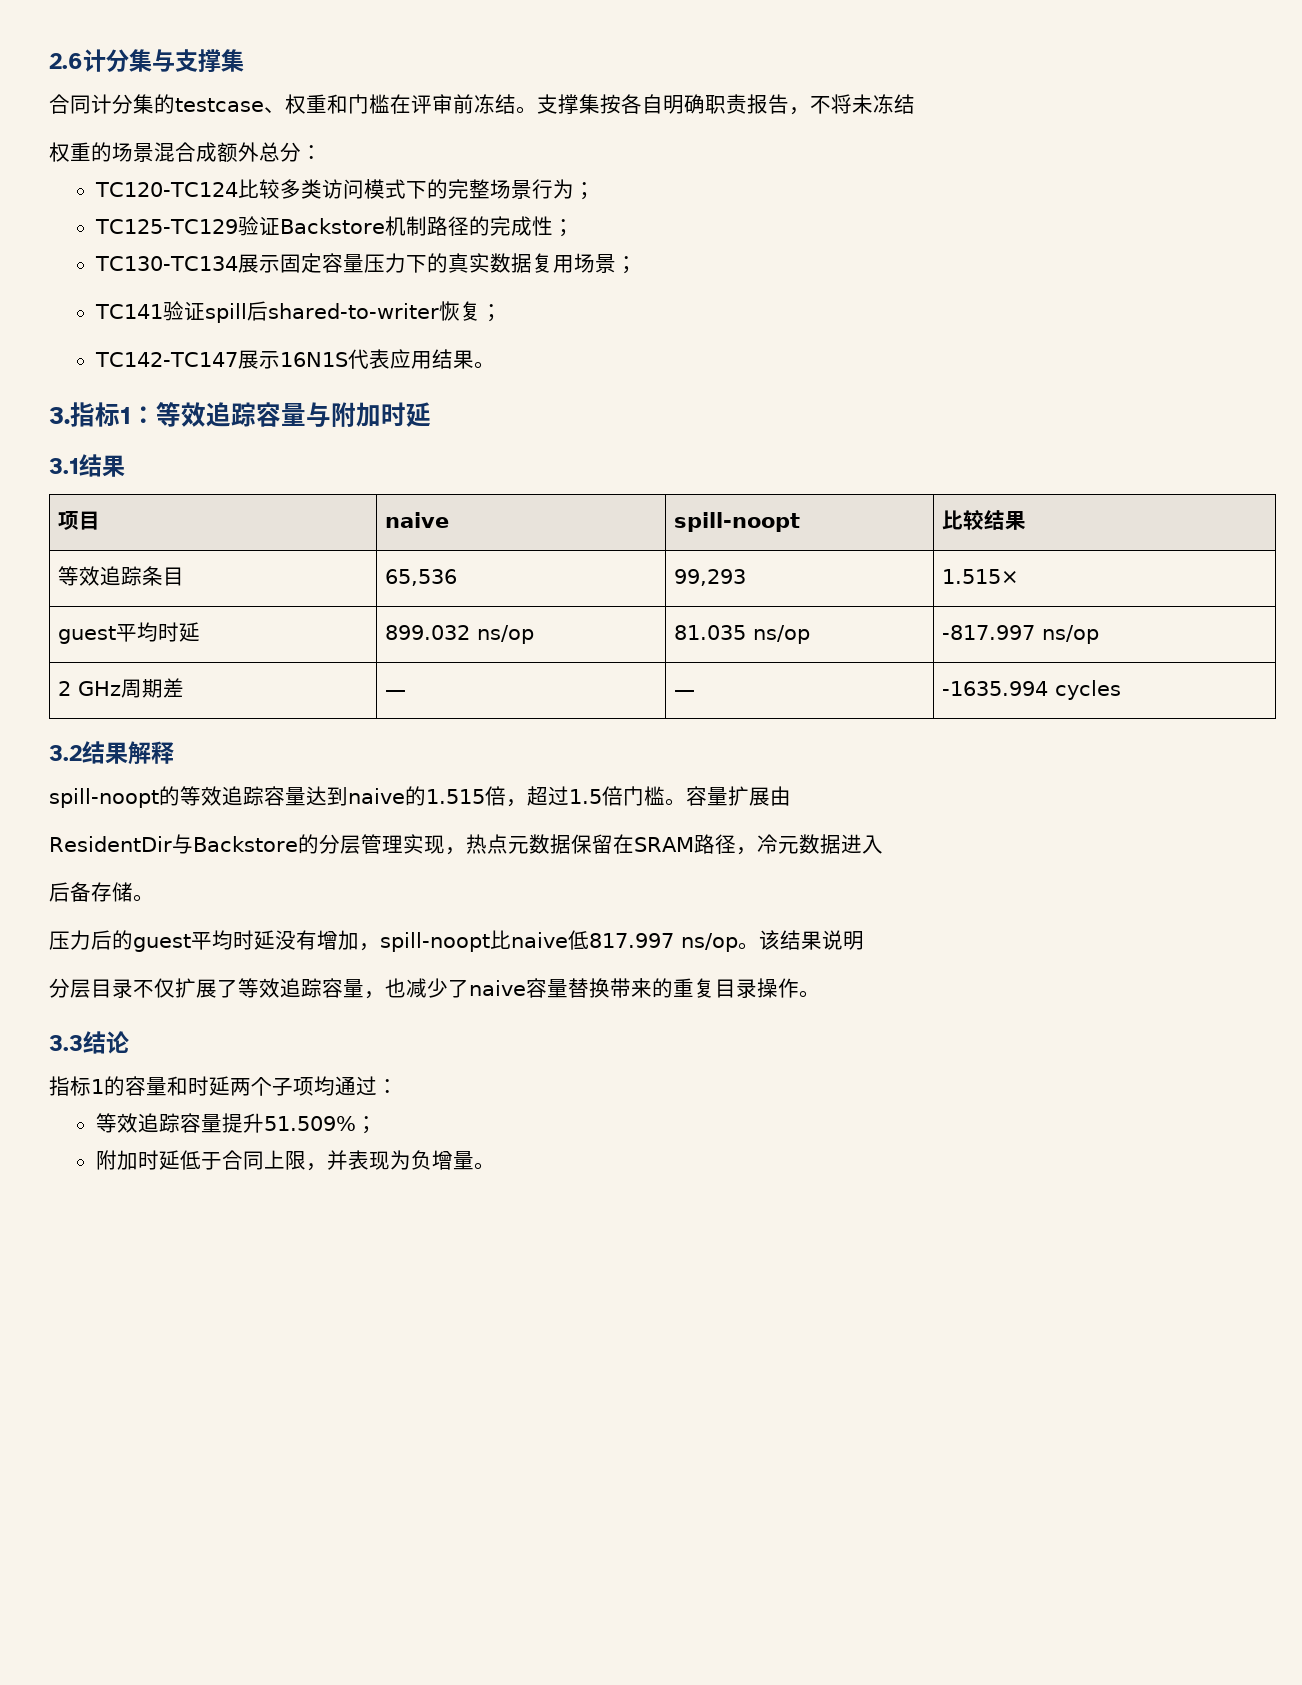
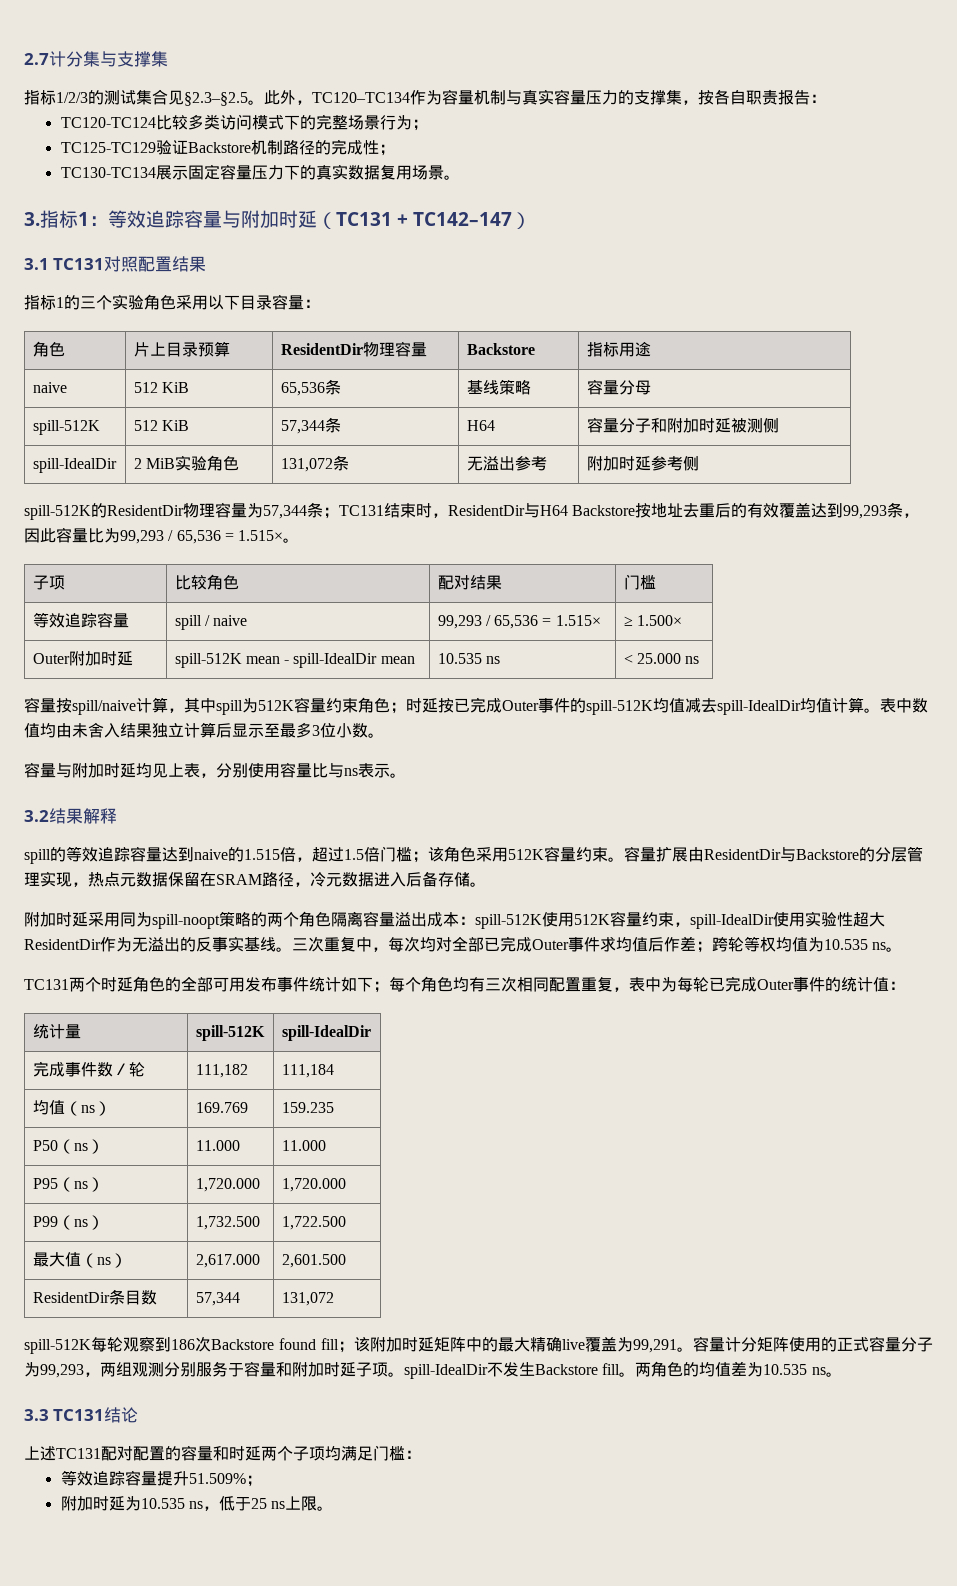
- 2.6计分集与支撑集
+ 2.7计分集与支撑集
- 合同计分集的testcase、权重和门槛在评审前冻结。支撑集按各自明确职责报告，不将未冻结
- 权重的场景混合成额外总分：
+ 指标1/2/3的测试集合见§2.3–§2.5。此外，TC120–TC134作为容量机制与真实容量压力的支撑集，按各自职责报告：
- TC130-TC134展示固定容量压力下的真实数据复用场景；
- TC141验证spill后shared-to-writer恢复；
- TC142-TC147展示16N1S代表应用结果。
+ TC130-TC134展示固定容量压力下的真实数据复用场景。
- 3.指标1：等效追踪容量与附加时延
- 3.1结果
- 项目 | naive | spill-noopt | 比较结果
- 等效追踪条目 | 65,536 | 99,293 | 1.515×
- guest平均时延 | 899.032 ns/op | 81.035 ns/op | -817.997 ns/op
- 2 GHz周期差 | — | — | -1635.994 cycles
+ 3.指标1：等效追踪容量与附加时延（TC131 + TC142–147）
+ 3.1 TC131对照配置结果
+ 指标1的三个实验角色采用以下目录容量：
+ 角色 | 片上目录预算 | ResidentDir物理容量 | Backstore | 指标用途
+ naive | 512 KiB | 65,536条 | 基线策略 | 容量分母
+ spill-512K | 512 KiB | 57,344条 | H64 | 容量分子和附加时延被测侧
+ spill-IdealDir | 2 MiB实验角色 | 131,072条 | 无溢出参考 | 附加时延参考侧
+ spill-512K的ResidentDir物理容量为57,344条；TC131结束时，ResidentDir与H64 Backstore按地址去重后的有效覆盖达到99,293条，因此容量比为99,293 / 65,536 = 1.515×。
+ 子项 | 比较角色 | 配对结果 | 门槛
+ 等效追踪容量 | spill / naive | 99,293 / 65,536 = 1.515× | ≥ 1.500×
+ Outer附加时延 | spill-512K mean - spill-IdealDir mean | 10.535 ns | < 25.000 ns
+ 容量按spill/naive计算，其中spill为512K容量约束角色；时延按已完成Outer事件的spill-512K均值减去spill-IdealDir均值计算。表中数值均由未舍入结果独立计算后显示至最多3位小数。
+ 容量与附加时延均见上表，分别使用容量比与ns表示。
- spill-noopt的等效追踪容量达到naive的1.515倍，超过1.5倍门槛。
+ spill的等效追踪容量达到naive的1.515倍，超过1.5倍门槛；该角色采用512K容量约束。
- 容量扩展由
- ResidentDir与Backstore的分层管理实现，热点元数据保留在SRAM路径，冷元数据进入
- 后备存储。
+ 容量扩展由ResidentDir与Backstore的分层管理实现，热点元数据保留在SRAM路径，冷元数据进入后备存储。
- 压力后的guest平均时延没有增加，spill-noopt比naive低817.997 ns/op。该结果说明
- 分层目录不仅扩展了等效追踪容量，也减少了naive容量替换带来的重复目录操作。
+ 附加时延采用同为spill-noopt策略的两个角色隔离容量溢出成本：spill-512K使用512K容量约束，spill-IdealDir使用实验性超大ResidentDir作为无溢出的反事实基线。三次重复中，每次均对全部已完成Outer事件求均值后作差；跨轮等权均值为10.535 ns。
+ TC131两个时延角色的全部可用发布事件统计如下；每个角色均有三次相同配置重复，表中为每轮已完成Outer事件的统计值：
+ 统计量 | spill-512K | spill-IdealDir
+ 完成事件数／轮 | 111,182 | 111,184
+ 均值（ns） | 169.769 | 159.235
+ P50（ns） | 11.000 | 11.000
+ P95（ns） | 1,720.000 | 1,720.000
+ P99（ns） | 1,732.500 | 1,722.500
+ 最大值（ns） | 2,617.000 | 2,601.500
+ ResidentDir条目数 | 57,344 | 131,072
+ spill-512K每轮观察到186次Backstore found fill；该附加时延矩阵中的最大精确live覆盖为99,291。容量计分矩阵使用的正式容量分子为99,293，两组观测分别服务于容量和附加时延子项。spill-IdealDir不发生Backstore fill。两角色的均值差为10.535 ns。
- 3.3结论
+ 3.3 TC131结论
- 指标1的容量和时延两个子项均通过：
+ 上述TC131配对配置的容量和时延两个子项均满足门槛：
- 附加时延低于合同上限，并表现为负增量。
+ 附加时延为10.535 ns，低于25 ns上限。

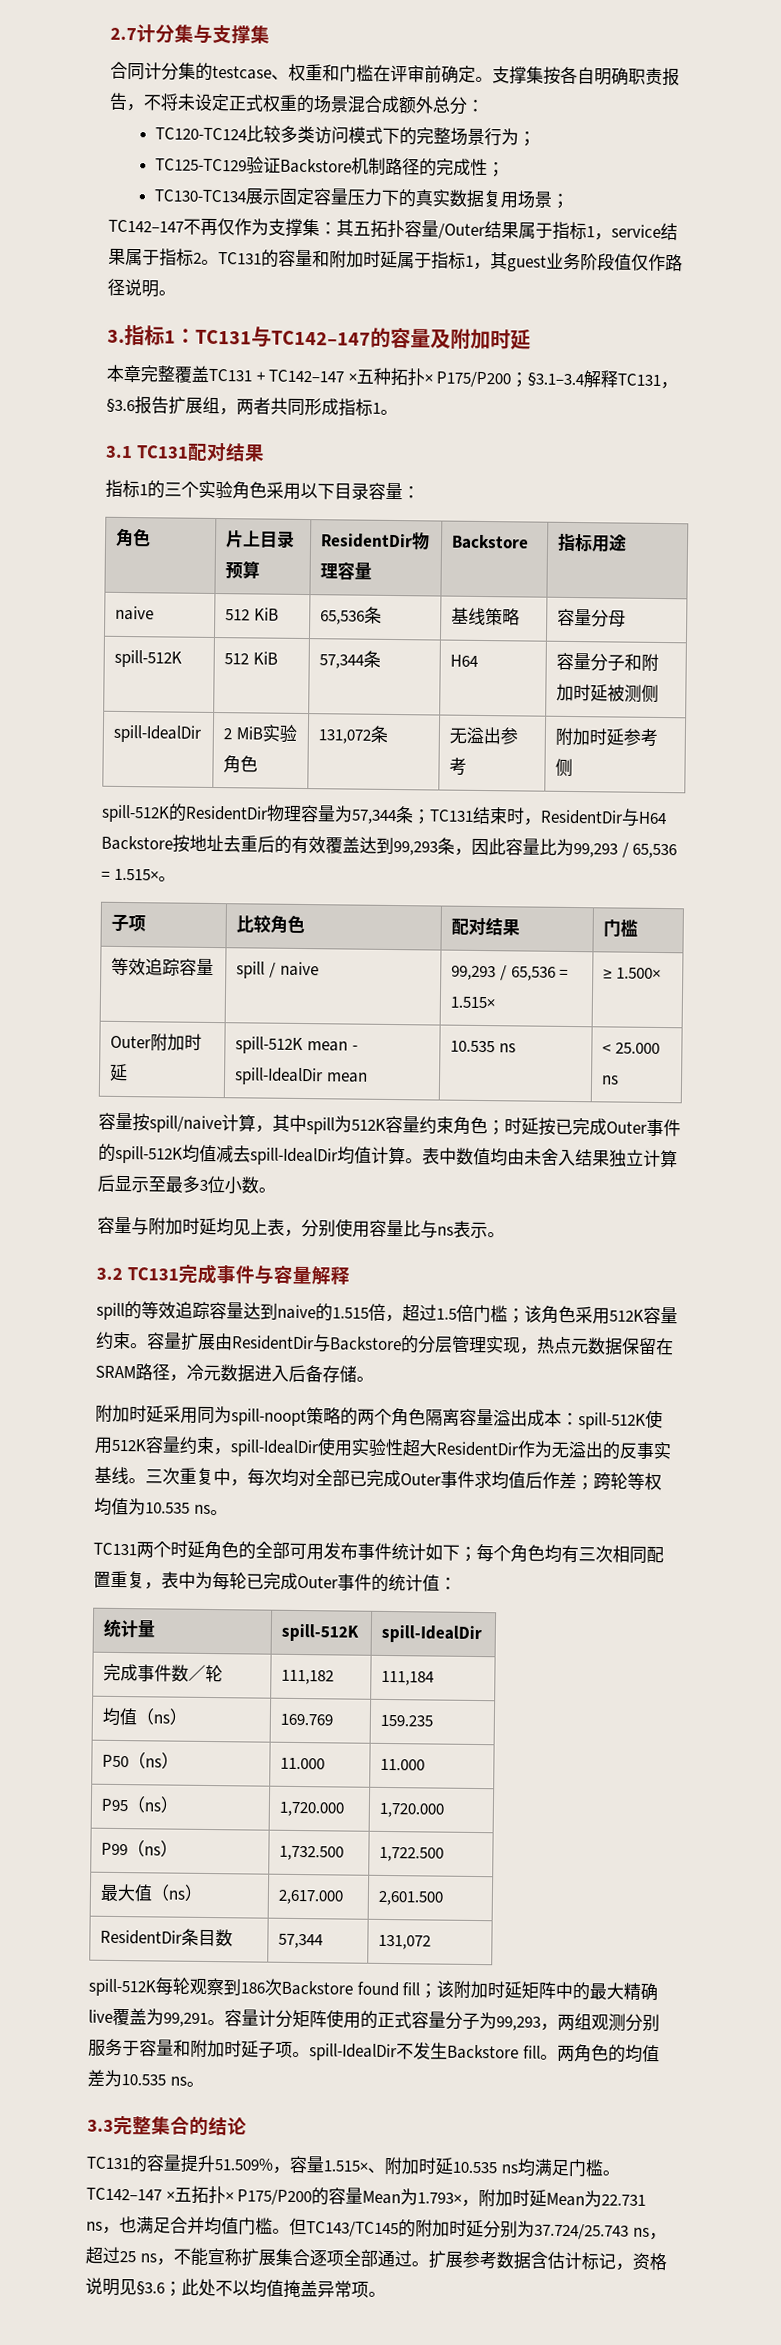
- 指标1/2/3的测试集合见§2.3–§2.5。此外，TC120–TC134作为容量机制与真实容量压力的支撑集，按各自职责报告：
+ 合同计分集的testcase、权重和门槛在评审前确定。支撑集按各自明确职责报告，不将未设定正式权重的场景混合成额外总分：
- TC130-TC134展示固定容量压力下的真实数据复用场景。
- 3.指标1：等效追踪容量与附加时延（TC131 + TC142–147）
+ TC130-TC134展示固定容量压力下的真实数据复用场景；
+ TC142–147不再仅作为支撑集：其五拓扑容量/Outer结果属于指标1，service结果属于指标2。TC131的容量和附加时延属于指标1，其guest业务阶段值仅作路径说明。
+ 3.指标1：TC131与TC142–147的容量及附加时延
+ 本章完整覆盖TC131 + TC142–147 ×五种拓扑× P175/P200；§3.1–3.4解释TC131，§3.6报告扩展组，两者共同形成指标1。
- 3.1 TC131对照配置结果
+ 3.1 TC131配对结果
- 3.2结果解释
+ 3.2 TC131完成事件与容量解释
- 3.3 TC131结论
+ 3.3完整集合的结论
- 上述TC131配对配置的容量和时延两个子项均满足门槛：
- 等效追踪容量提升51.509%；
- 附加时延为10.535 ns，低于25 ns上限。
+ TC131的容量提升51.509%，容量1.515×、附加时延10.535 ns均满足门槛。TC142–147 ×五拓扑× P175/P200的容量Mean为1.793×，附加时延Mean为22.731 ns，也满足合并均值门槛。但TC143/TC145的附加时延分别为37.724/25.743 ns，超过25 ns，不能宣称扩展集合逐项全部通过。扩展参考数据含估计标记，资格说明见§3.6；此处不以均值掩盖异常项。

